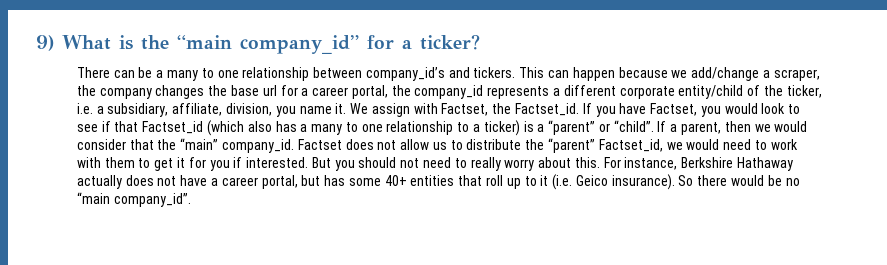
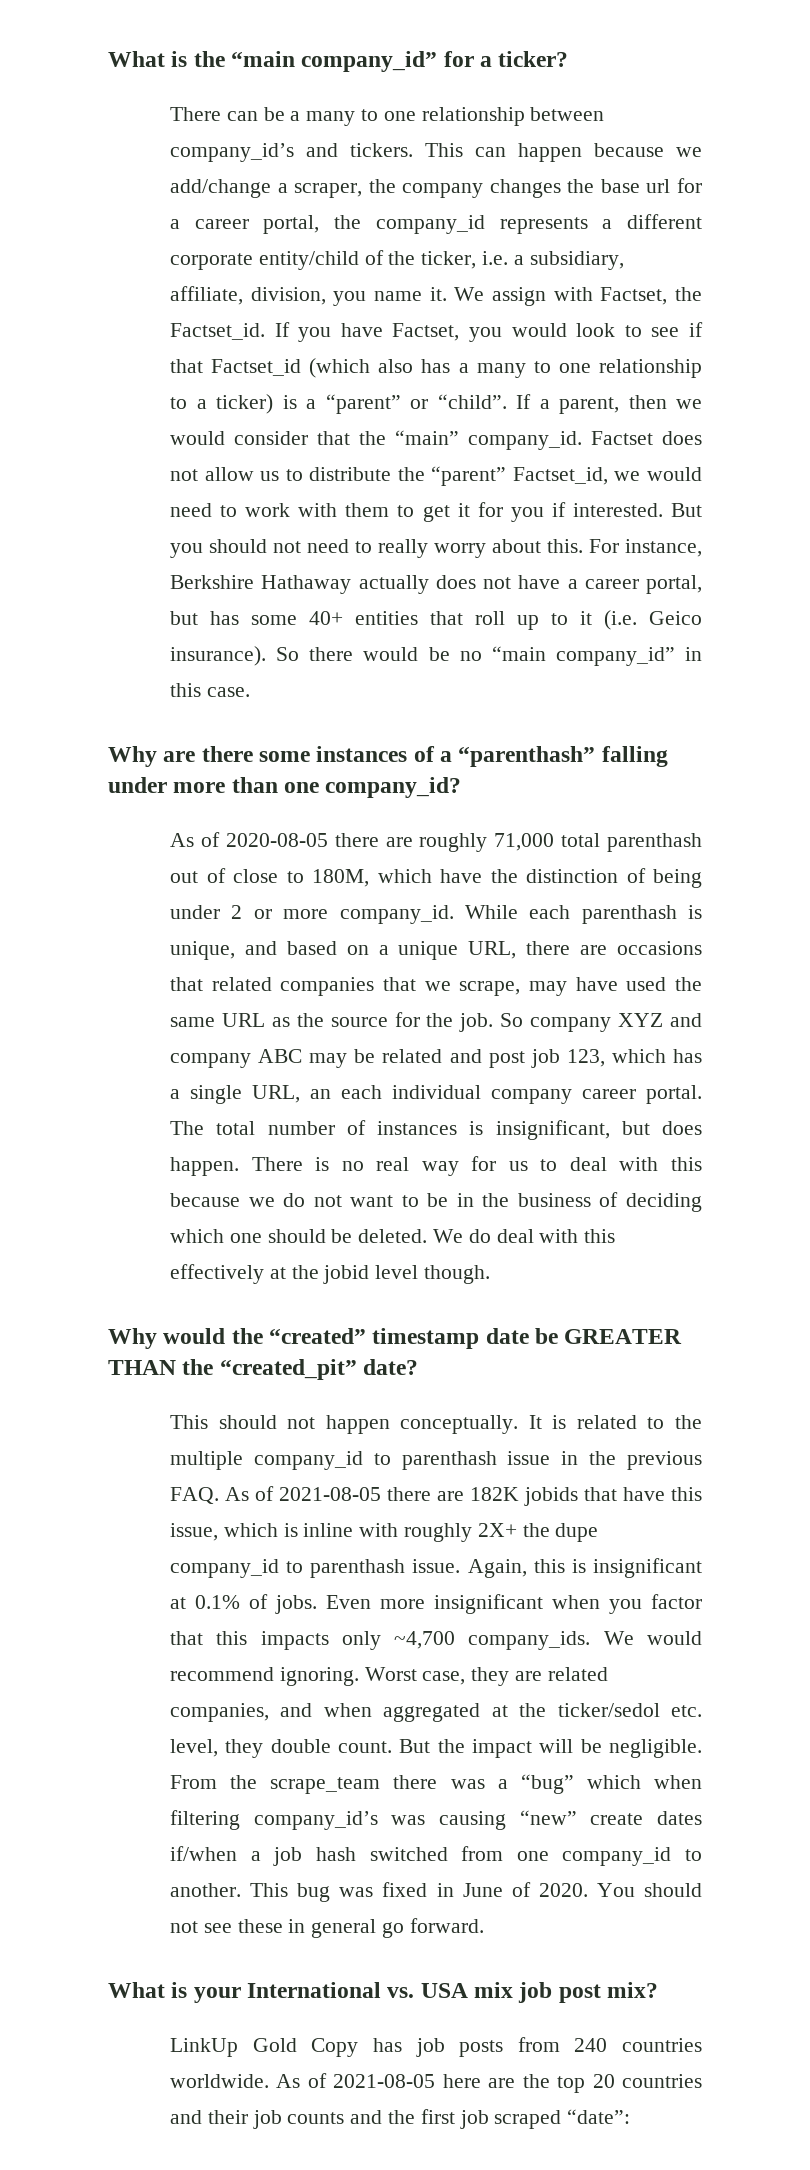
- 9) What is the “main company_id” for a ticker?
+ What is the “main company_id” for a ticker?
- So there would be no “main company_id”.
+ So there would be no “main company_id” in this case.
+ Why are there some instances of a “parenthash” falling under more than one company_id?
+ As of 2020-08-05 there are roughly 71,000 total parenthash out of close to 180M, which have the distinction of being under 2 or more company_id. While each parenthash is unique, and based on a unique URL, there are occasions that related companies that we scrape, may have used the same URL as the source for the job. So company XYZ and company ABC may be related and post job 123, which has a single URL, an each individual company career portal. The total number of instances is insignificant, but does happen. There is no real way for us to deal with this because we do not want to be in the business of deciding which one should be deleted. We do deal with this effectively at the jobid level though.
+ Why would the “created” timestamp date be GREATER THAN the “created_pit” date?
+ This should not happen conceptually. It is related to the multiple company_id to parenthash issue in the previous FAQ. As of 2021-08-05 there are 182K jobids that have this issue, which is inline with roughly 2X+ the dupe company_id to parenthash issue. Again, this is insignificant at 0.1% of jobs. Even more insignificant when you factor that this impacts only ~4,700 company_ids. We would recommend ignoring. Worst case, they are related companies, and when aggregated at the ticker/sedol etc. level, they double count. But the impact will be negligible. From the scrape_team there was a “bug” which when filtering company_id’s was causing “new” create dates if/when a job hash switched from one company_id to another. This bug was fixed in June of 2020. You should not see these in general go forward.
+ What is your International vs. USA mix job post mix?
+ LinkUp Gold Copy has job posts from 240 countries worldwide. As of 2021-08-05 here are the top 20 countries and their job counts and the first job scraped “date”:

